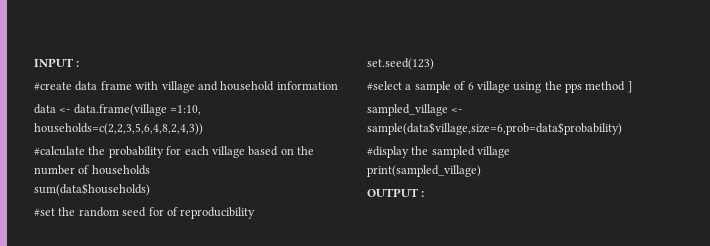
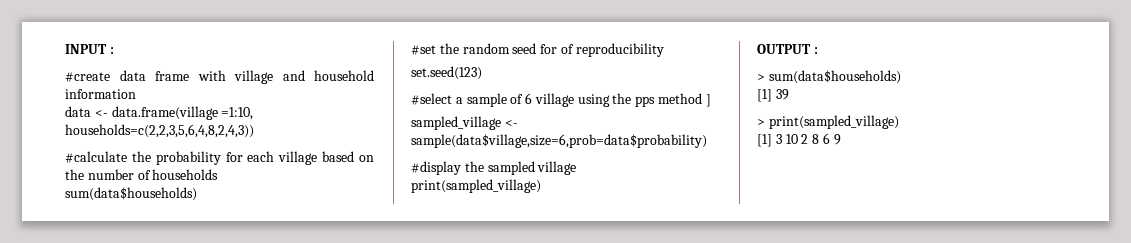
+ > sum(data$households)
+ [1] 39
+ > print(sampled_village)
+ [1] 3 10 2 8 6 9

